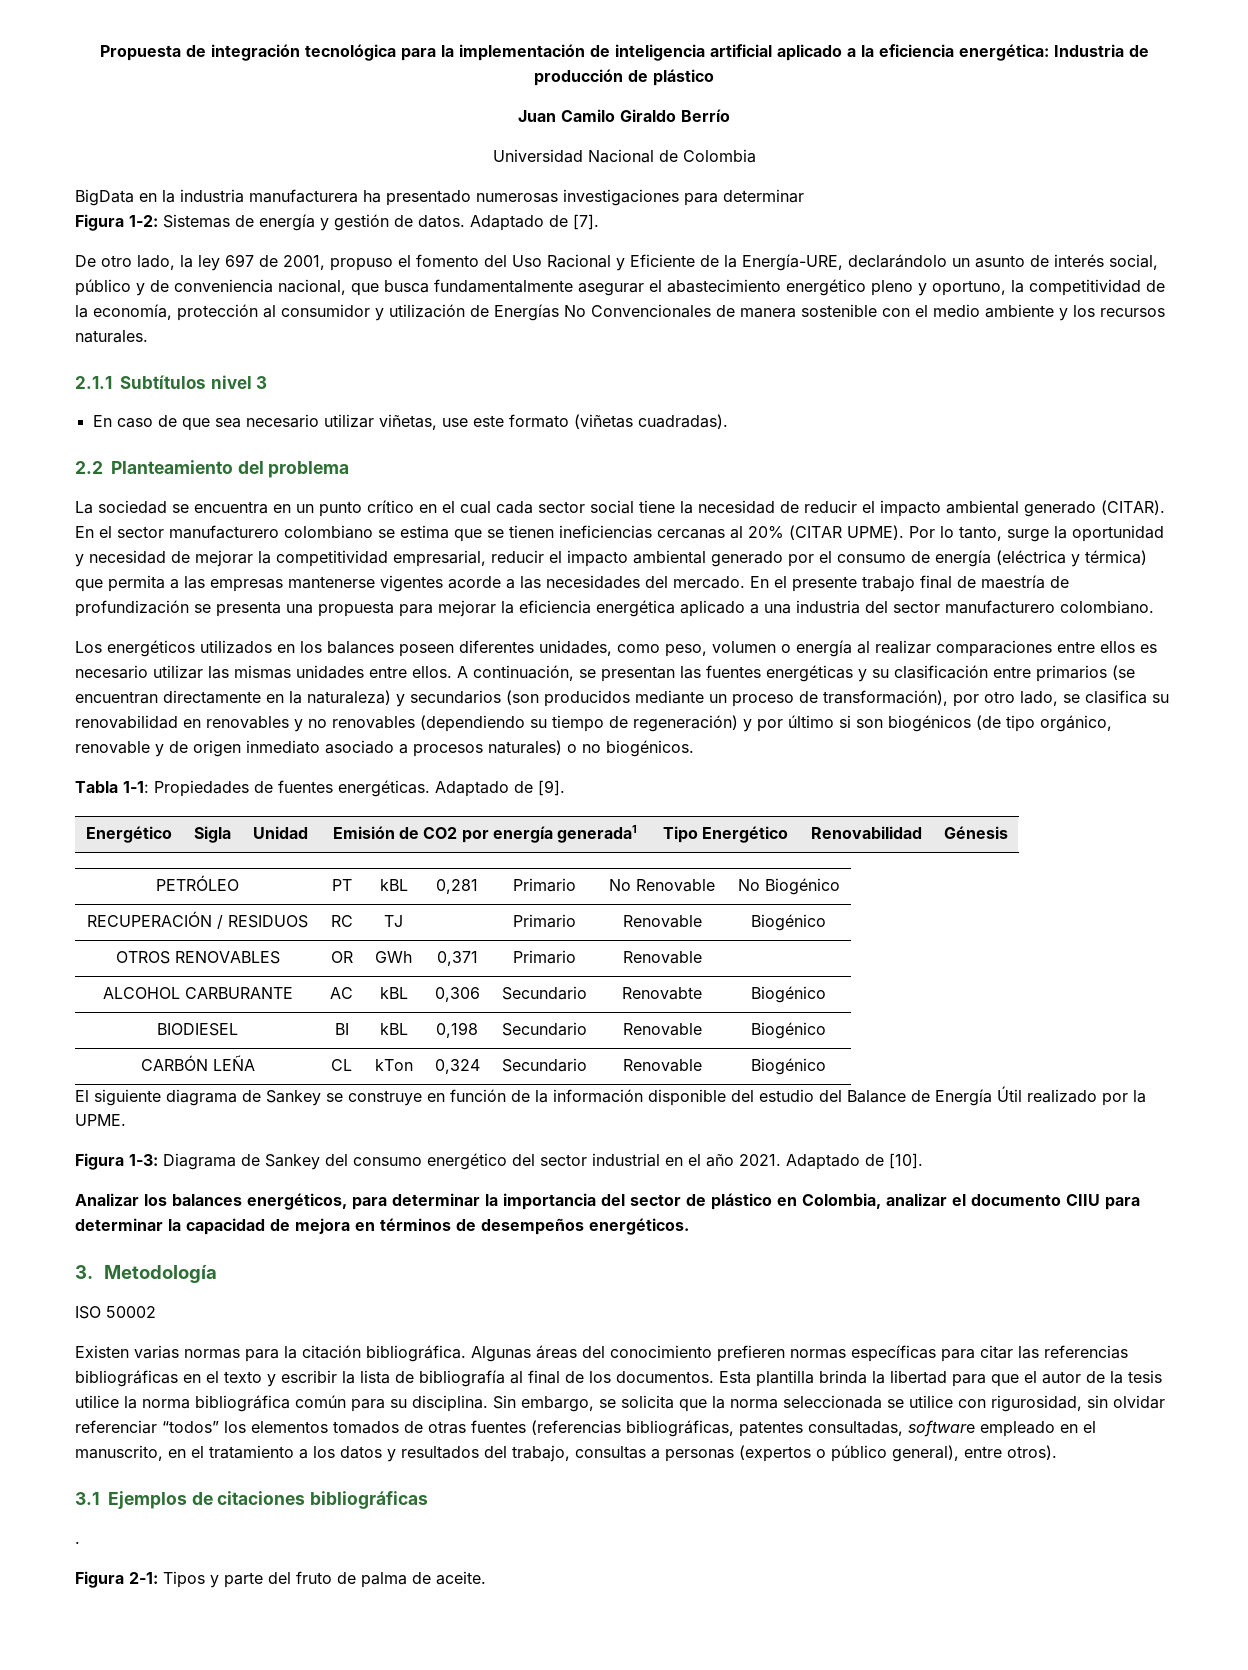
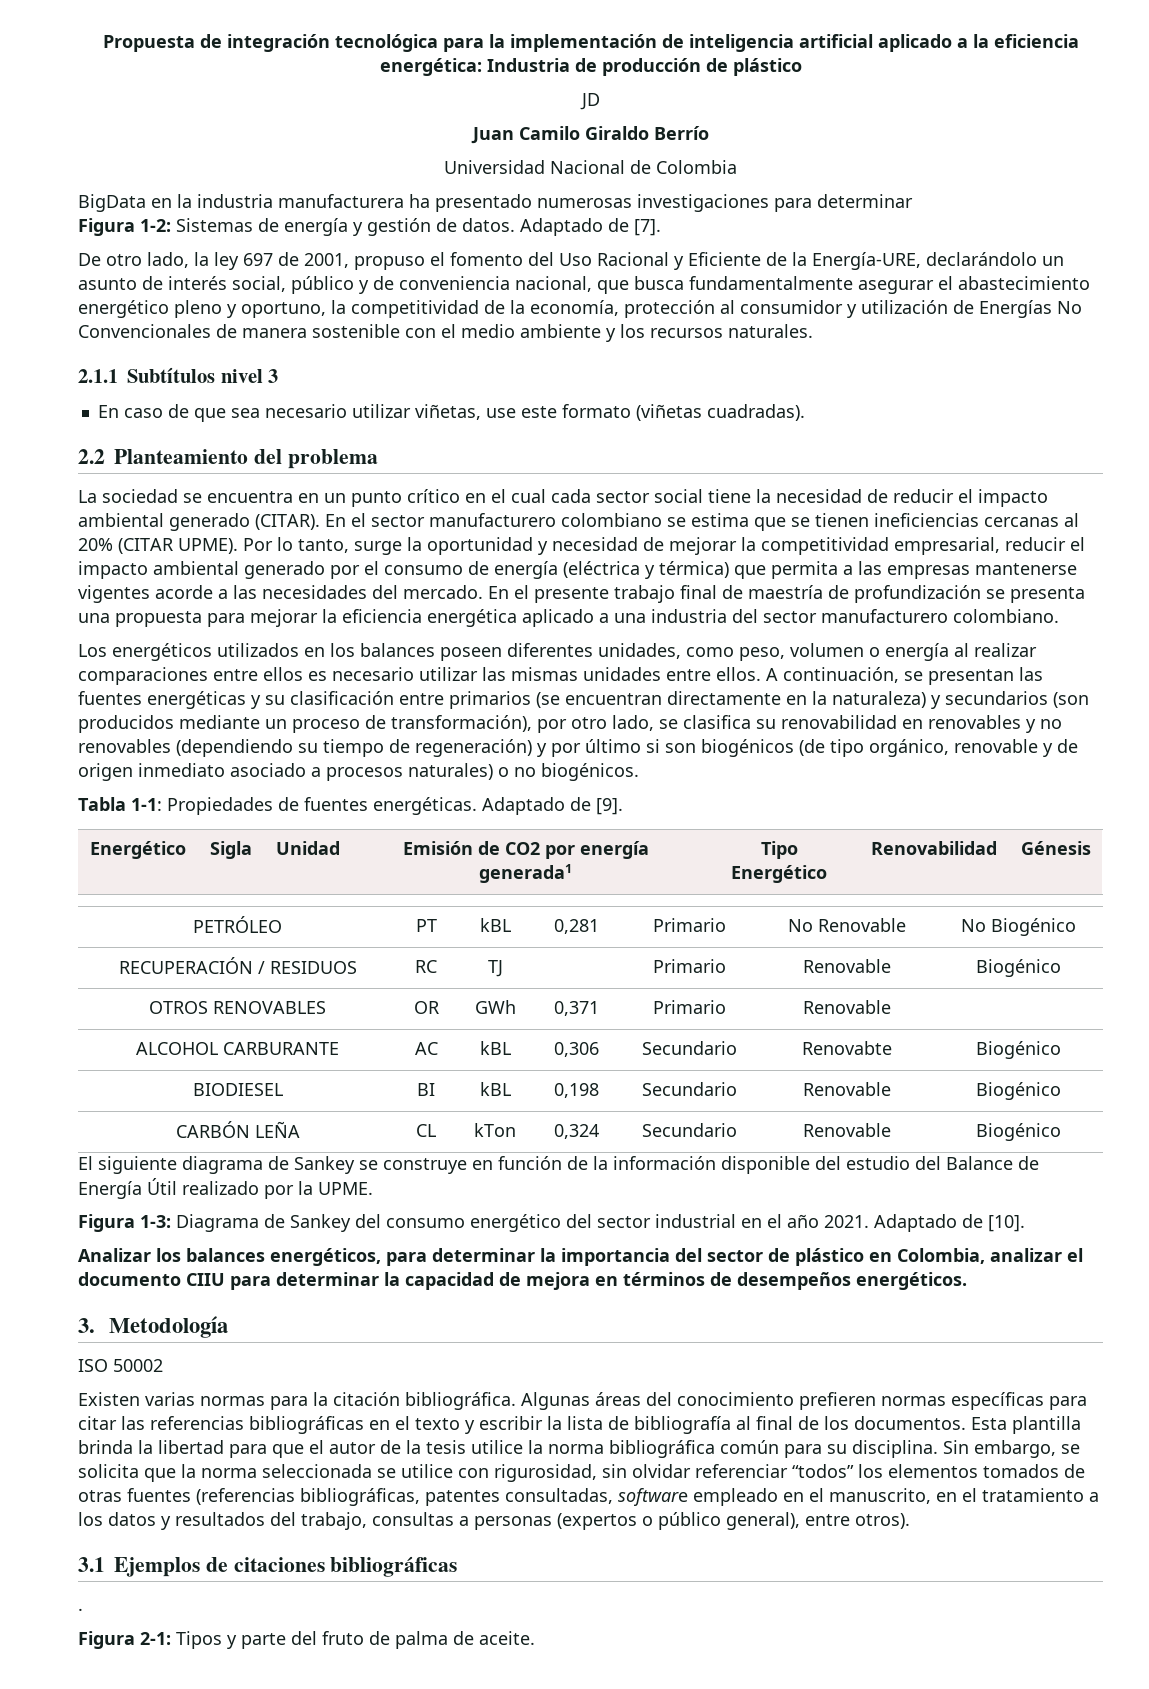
+ JD

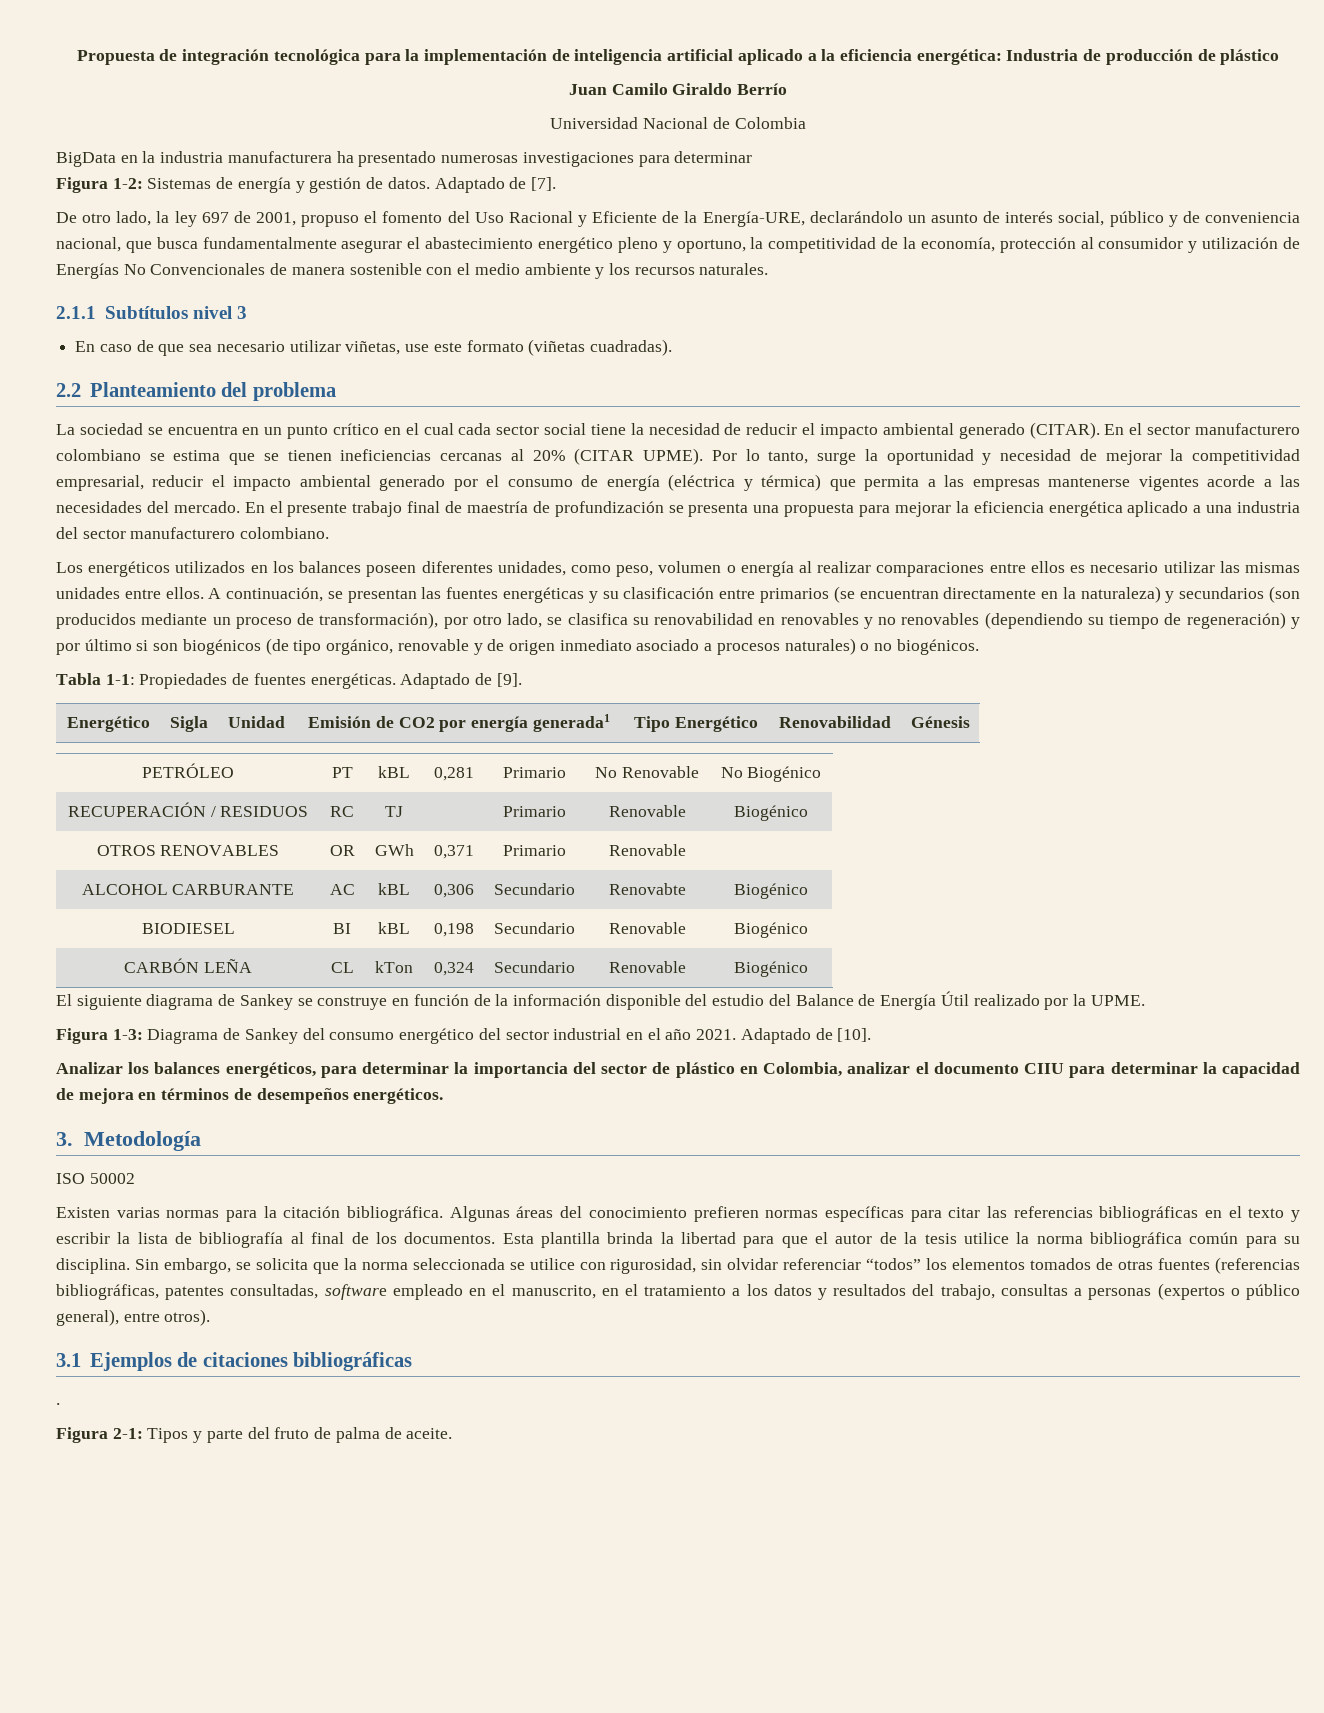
- JD

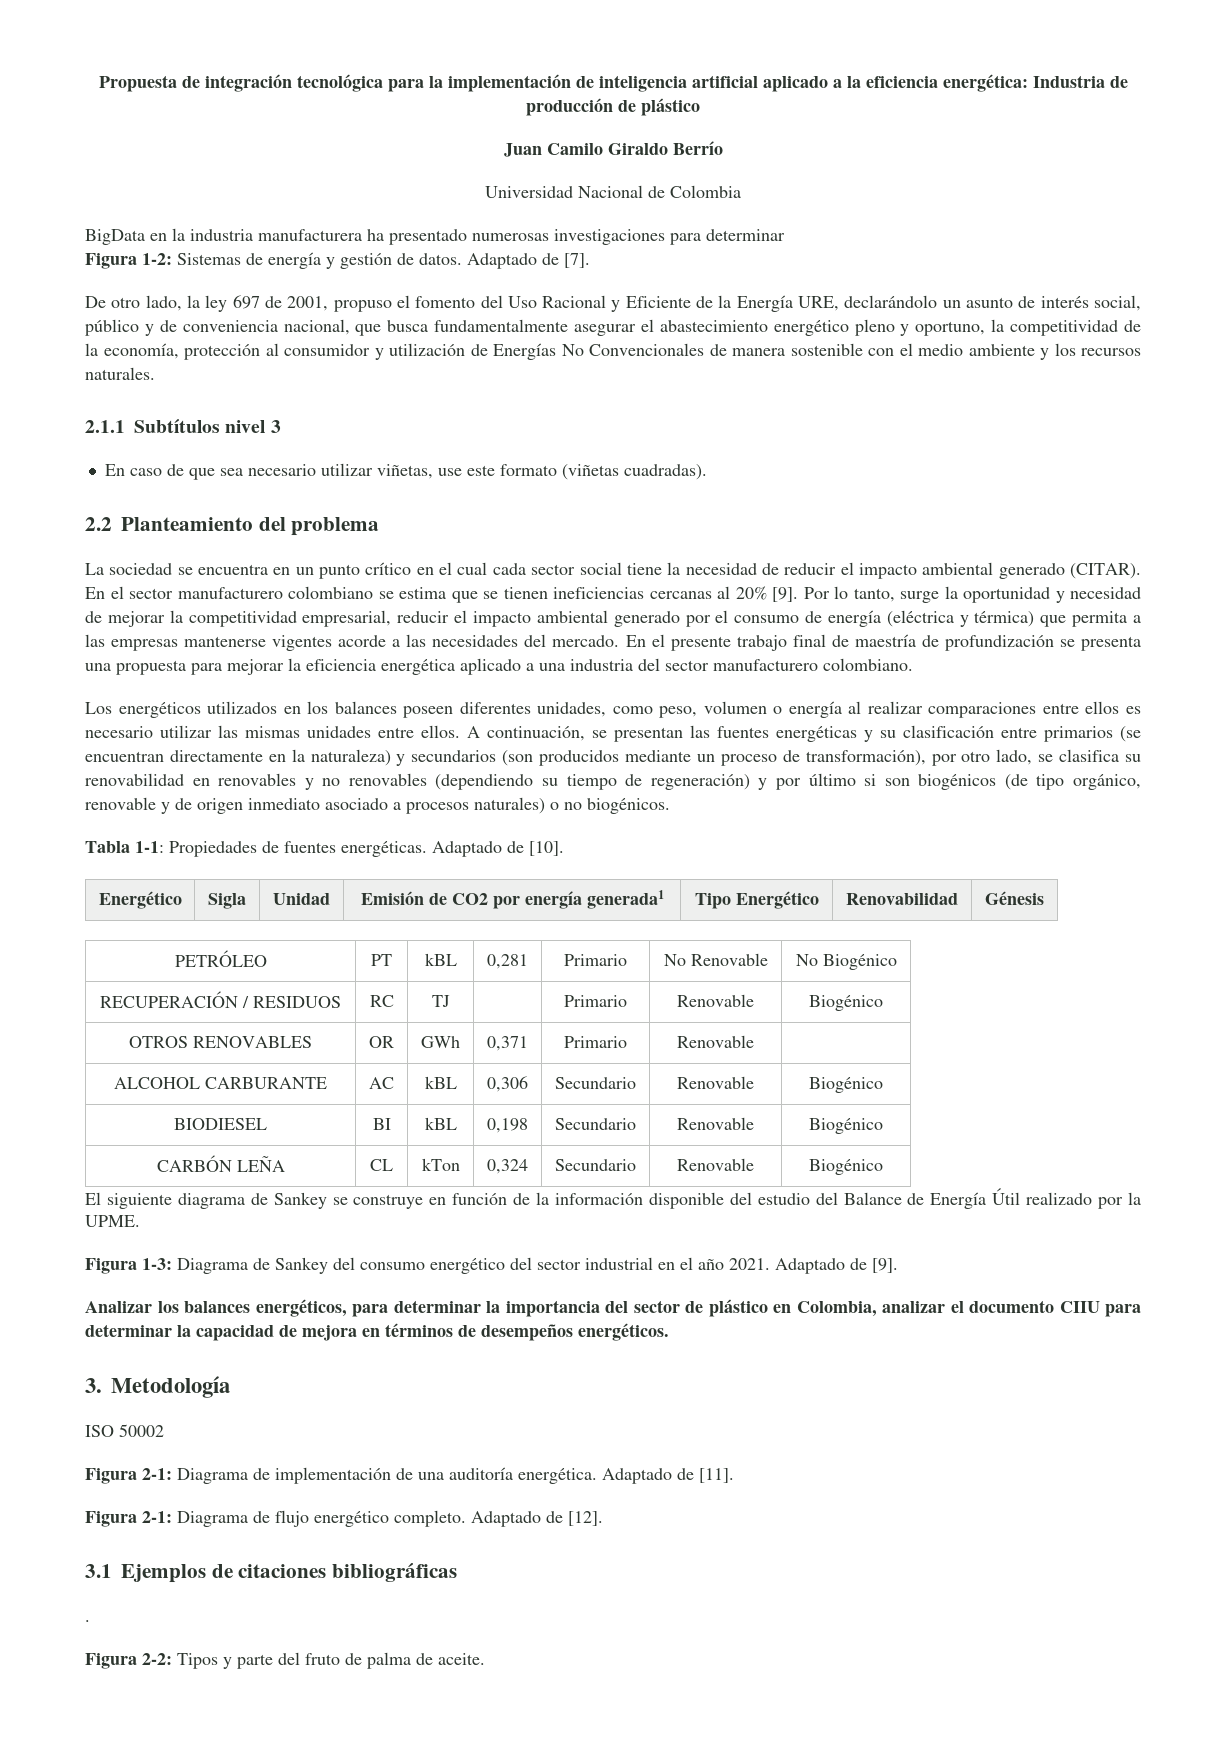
- De otro lado, la ley 697 de 2001, propuso el fomento del Uso Racional y Eficiente de la Energía-URE, declarándolo un asunto de interés social, público y de conveniencia nacional, que busca fundamentalmente asegurar el abastecimiento energético pleno y oportuno, la competitividad de la economía, protección al consumidor y utilización de Energías No Convencionales de manera sostenible con el medio ambiente y los recursos naturales.
+ De otro lado, la ley 697 de 2001, propuso el fomento del Uso Racional y Eficiente de la Energía URE, declarándolo un asunto de interés social, público y de conveniencia nacional, que busca fundamentalmente asegurar el abastecimiento energético pleno y oportuno, la competitividad de la economía, protección al consumidor y utilización de Energías No Convencionales de manera sostenible con el medio ambiente y los recursos naturales.
- En el sector manufacturero colombiano se estima que se tienen ineficiencias cercanas al 20% (CITAR UPME).
+ En el sector manufacturero colombiano se estima que se tienen ineficiencias cercanas al 20% [9].
- Adaptado de [9].
+ Adaptado de [10].
- ALCOHOL CARBURANTE | AC | kBL | 0,306 | Secundario | Renovabte | Biogénico
+ ALCOHOL CARBURANTE | AC | kBL | 0,306 | Secundario | Renovable | Biogénico
- Adaptado de [10].
+ Adaptado de [9].
- Existen varias normas para la citación bibliográfica. Algunas áreas del conocimiento prefieren normas específicas para citar las referencias bibliográficas en el texto y escribir la lista de bibliografía al final de los documentos. Esta plantilla brinda la libertad para que el autor de la tesis utilice la norma bibliográfica común para su disciplina. Sin embargo, se solicita que la norma seleccionada se utilice con rigurosidad, sin olvidar referenciar “todos” los elementos tomados de otras fuentes (referencias bibliográficas, patentes consultadas, software empleado en el manuscrito, en el tratamiento a los datos y resultados del trabajo, consultas a personas (expertos o público general), entre otros).
+ Figura 2-1: Diagrama de implementación de una auditoría energética. Adaptado de [11].
+ Figura 2-1: Diagrama de flujo energético completo. Adaptado de [12].
- Figura 2-1: Tipos y parte del fruto de palma de aceite.
+ Figura 2-2: Tipos y parte del fruto de palma de aceite.

